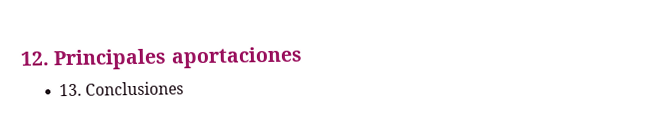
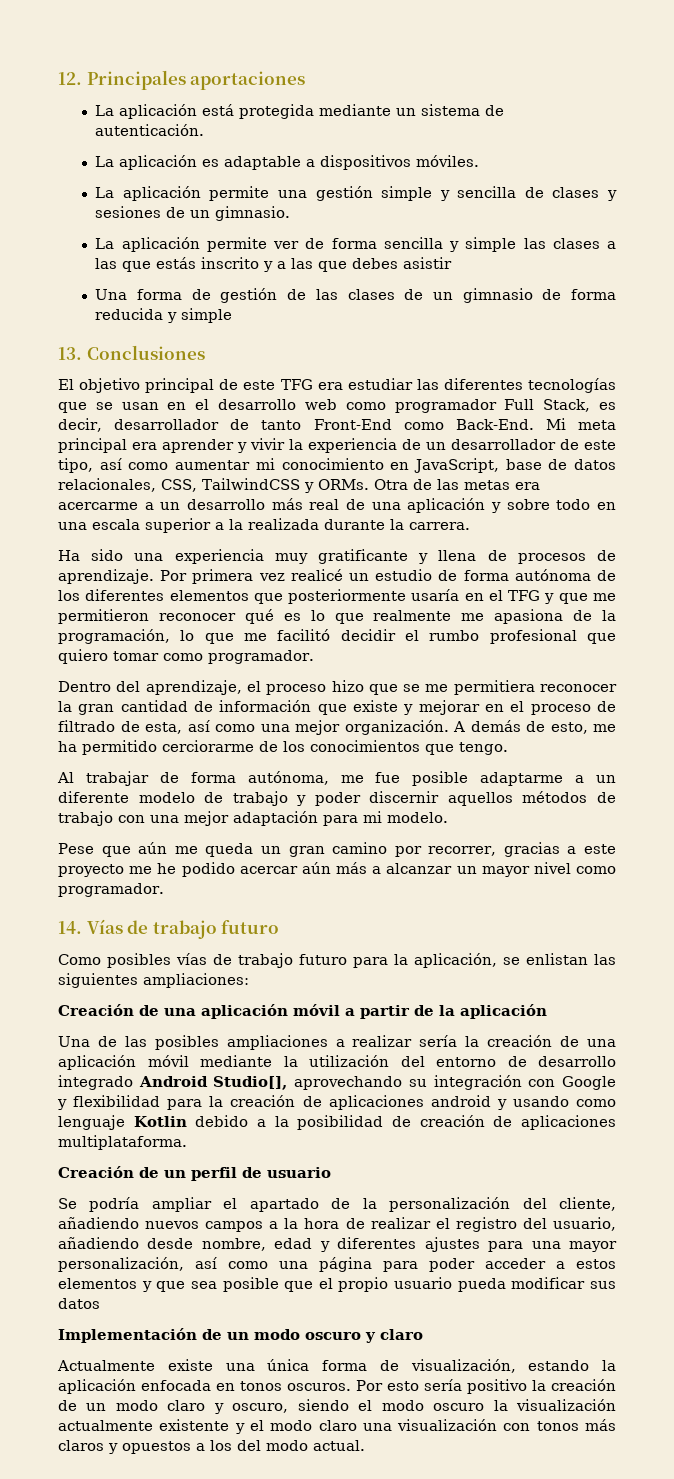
+ La aplicación está protegida mediante un sistema de autenticación.
+ La aplicación es adaptable a dispositivos móviles.
+ La aplicación permite una gestión simple y sencilla de clases y sesiones de un gimnasio.
+ La aplicación permite ver de forma sencilla y simple las clases a las que estás inscrito y a las que debes asistir
+ Una forma de gestión de las clases de un gimnasio de forma reducida y simple
  13. Conclusiones
+ El objetivo principal de este TFG era estudiar las diferentes tecnologías que se usan en el desarrollo web como programador Full Stack, es decir, desarrollador de tanto Front-End como Back-End. Mi meta principal era aprender y vivir la experiencia de un desarrollador de este tipo, así como aumentar mi conocimiento en JavaScript, base de datos relacionales, CSS, TailwindCSS y ORMs. Otra de las metas era acercarme a un desarrollo más real de una aplicación y sobre todo en una escala superior a la realizada durante la carrera.
+ Ha sido una experiencia muy gratificante y llena de procesos de aprendizaje. Por primera vez realicé un estudio de forma autónoma de los diferentes elementos que posteriormente usaría en el TFG y que me permitieron reconocer qué es lo que realmente me apasiona de la programación, lo que me facilitó decidir el rumbo profesional que quiero tomar como programador.
+ Dentro del aprendizaje, el proceso hizo que se me permitiera reconocer la gran cantidad de información que existe y mejorar en el proceso de filtrado de esta, así como una mejor organización. A demás de esto, me ha permitido cerciorarme de los conocimientos que tengo.
+ Al trabajar de forma autónoma, me fue posible adaptarme a un diferente modelo de trabajo y poder discernir aquellos métodos de trabajo con una mejor adaptación para mi modelo.
+ Pese que aún me queda un gran camino por recorrer, gracias a este proyecto me he podido acercar aún más a alcanzar un mayor nivel como programador.
+ 14. Vías de trabajo futuro
+ Como posibles vías de trabajo futuro para la aplicación, se enlistan las siguientes ampliaciones:
+ Creación de una aplicación móvil a partir de la aplicación
+ Una de las posibles ampliaciones a realizar sería la creación de una aplicación móvil mediante la utilización del entorno de desarrollo integrado Android Studio[], aprovechando su integración con Google y flexibilidad para la creación de aplicaciones android y usando como lenguaje Kotlin debido a la posibilidad de creación de aplicaciones multiplataforma.
+ Creación de un perfil de usuario
+ Se podría ampliar el apartado de la personalización del cliente, añadiendo nuevos campos a la hora de realizar el registro del usuario, añadiendo desde nombre, edad y diferentes ajustes para una mayor personalización, así como una página para poder acceder a estos elementos y que sea posible que el propio usuario pueda modificar sus datos
+ Implementación de un modo oscuro y claro
+ Actualmente existe una única forma de visualización, estando la aplicación enfocada en tonos oscuros. Por esto sería positivo la creación de un modo claro y oscuro, siendo el modo oscuro la visualización actualmente existente y el modo claro una visualización con tonos más claros y opuestos a los del modo actual.

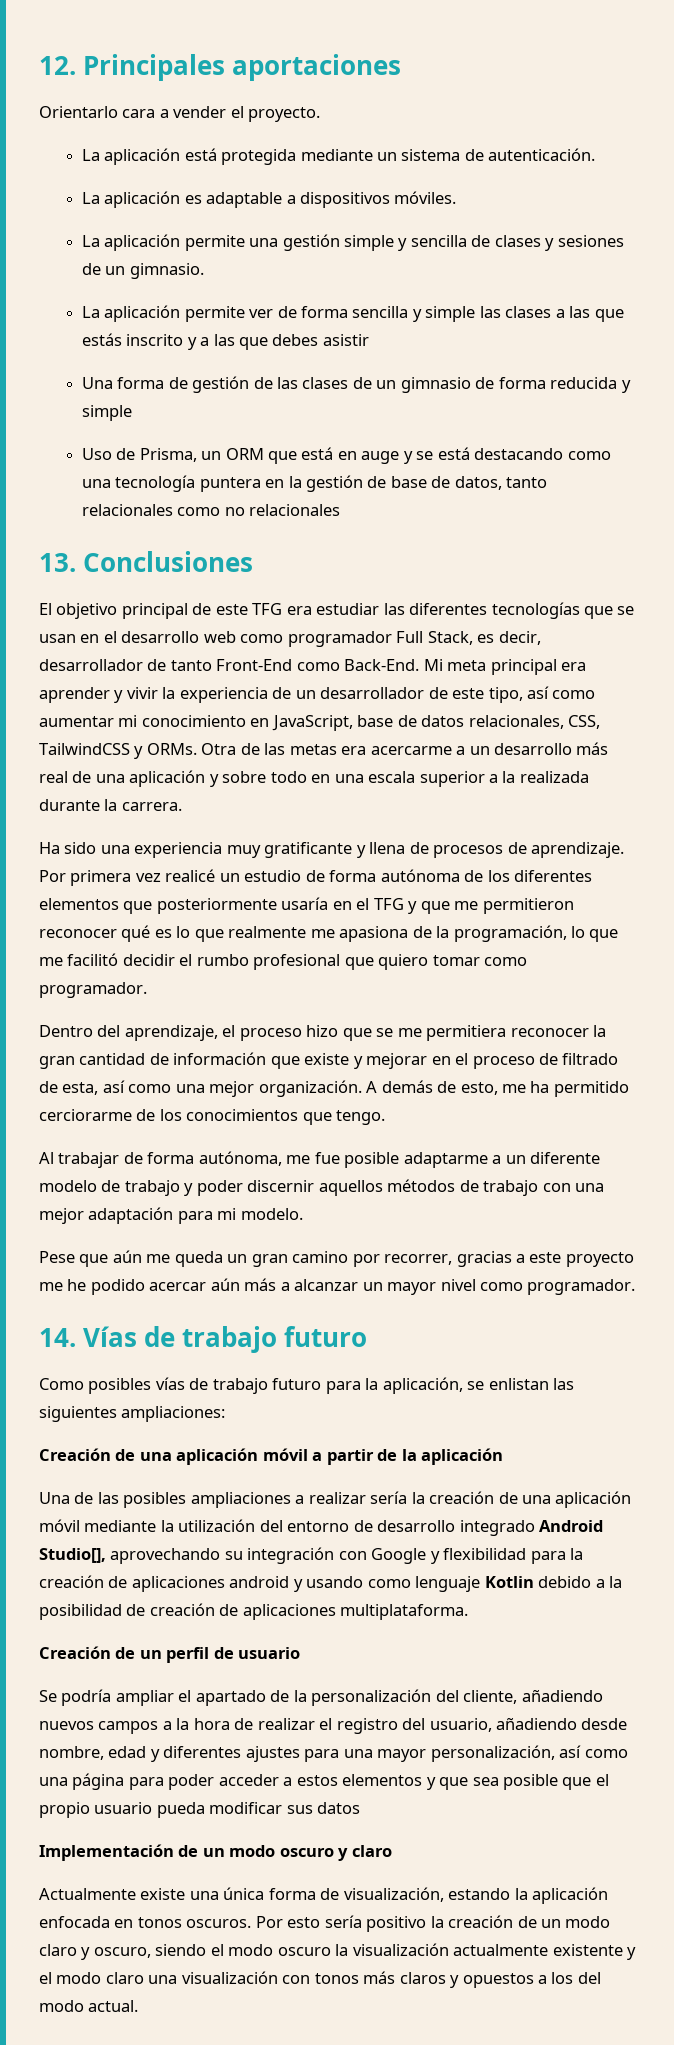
+ Orientarlo cara a vender el proyecto.
+ Uso de Prisma, un ORM que está en auge y se está destacando como una tecnología puntera en la gestión de base de datos, tanto relacionales como no relacionales

